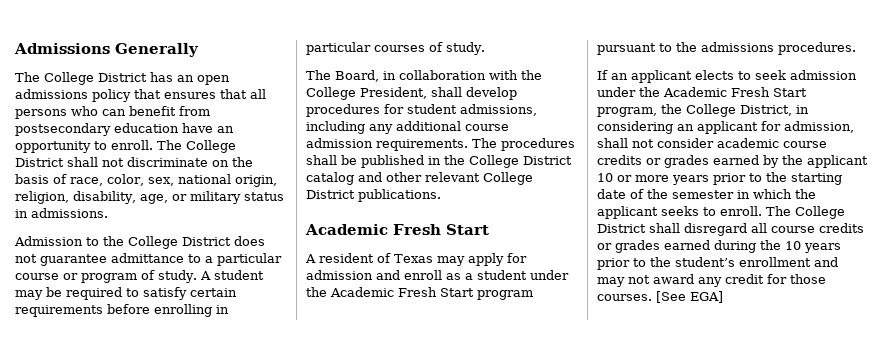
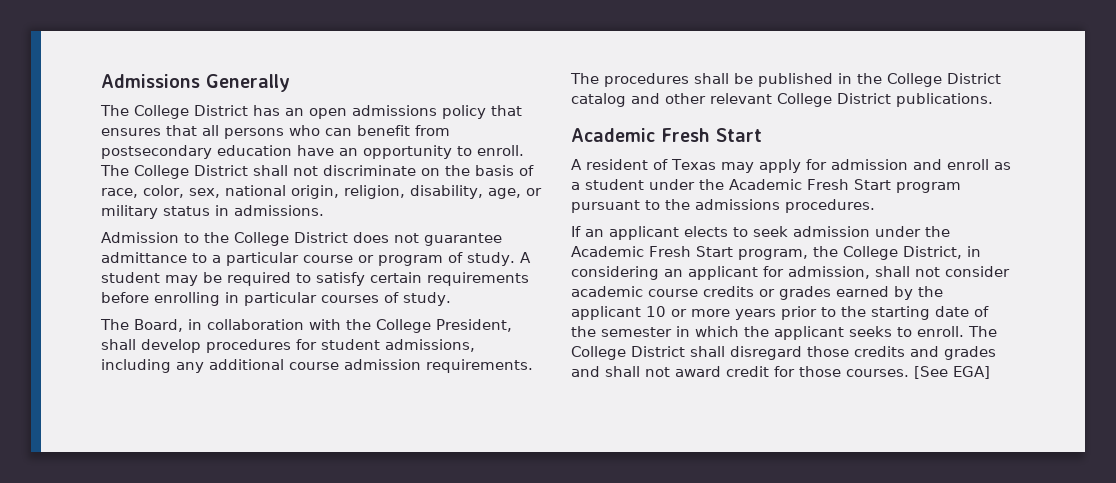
- The College District shall disregard all course credits or grades earned during the 10 years prior to the student’s enrollment and may not award any credit for those courses.
+ The College District shall disregard those credits and grades and shall not award credit for those courses.

